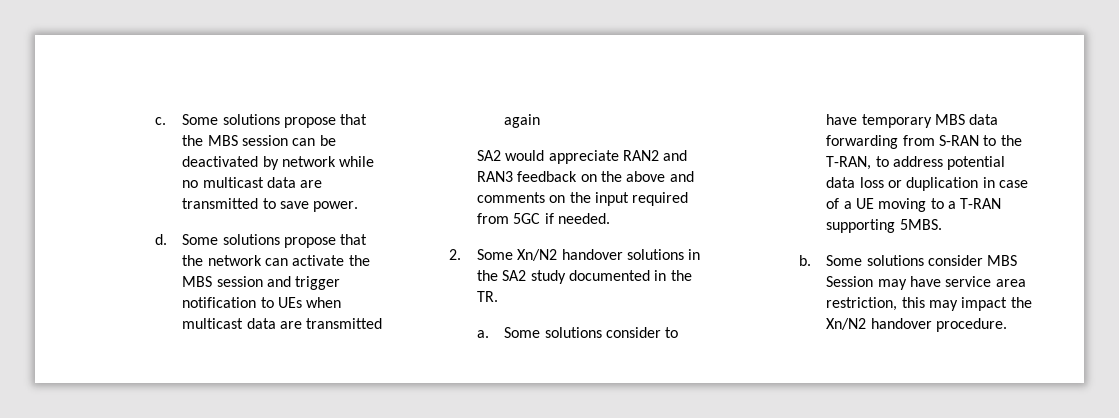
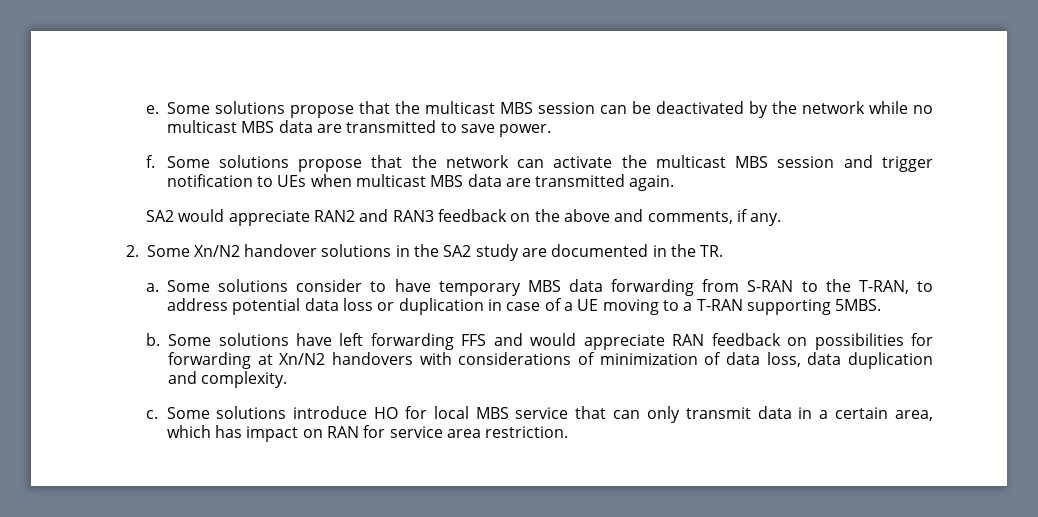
- c. Some solutions propose that the MBS session can be deactivated by network while no multicast data are transmitted to save power.
+ e. Some solutions propose that the multicast MBS session can be deactivated by the network while no multicast MBS data are transmitted to save power.
- d.
+ f.
- Some solutions propose that the network can activate the MBS session and trigger notification to UEs when multicast data are transmitted again
+ Some solutions propose that the network can activate the multicast MBS session and trigger notification to UEs when multicast MBS data are transmitted again.
- SA2 would appreciate RAN2 and RAN3 feedback on the above and comments on the input required from 5GC if needed.
+ SA2 would appreciate RAN2 and RAN3 feedback on the above and comments, if any.
- 2. Some Xn/N2 handover solutions in the SA2 study documented in the TR.
+ 2. Some Xn/N2 handover solutions in the SA2 study are documented in the TR.
- Some solutions consider MBS Session may have service area restriction, this may impact the Xn/N2 handover procedure.
+ Some solutions have left forwarding FFS and would appreciate RAN feedback on possibilities for forwarding at Xn/N2 handovers with considerations of minimization of data loss, data duplication and complexity.
+ c. Some solutions introduce HO for local MBS service that can only transmit data in a certain area, which has impact on RAN for service area restriction.

